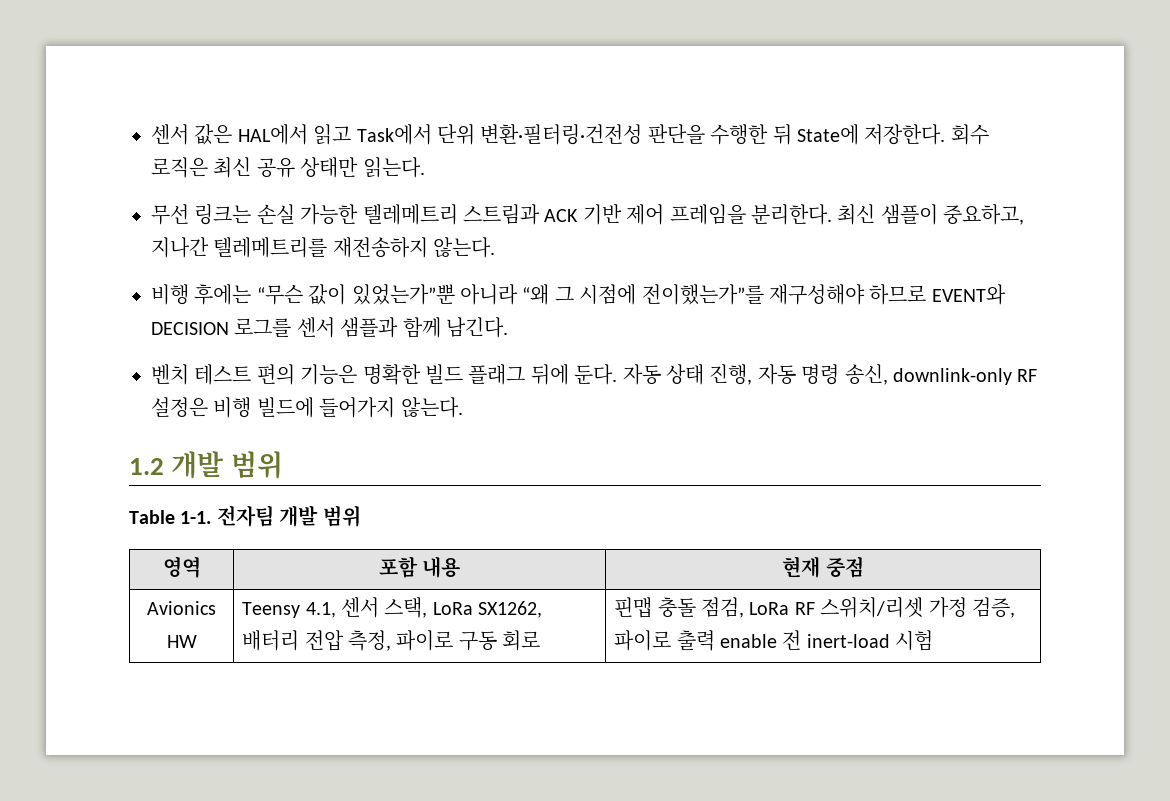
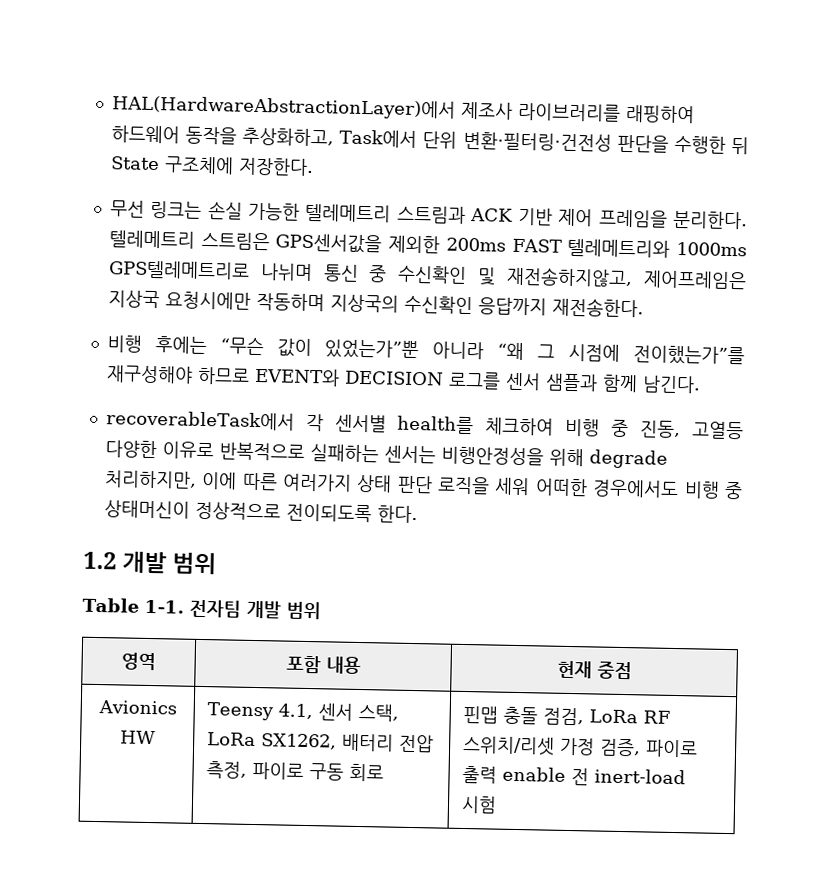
- 센서 값은 HAL에서 읽고 Task에서 단위 변환·필터링·건전성 판단을 수행한 뒤 State에 저장한다. 회수 로직은 최신 공유 상태만 읽는다.
+ HAL(HardwareAbstractionLayer)에서 제조사 라이브러리를 래핑하여 하드웨어 동작을 추상화하고, Task에서 단위 변환·필터링·건전성 판단을 수행한 뒤 State 구조체에 저장한다.
- 최신 샘플이 중요하고, 지나간 텔레메트리를 재전송하지 않는다.
+ 텔레메트리 스트림은 GPS센서값을 제외한 200ms FAST 텔레메트리와 1000ms GPS텔레메트리로 나뉘며 통신 중 수신확인 및 재전송하지않고, 제어프레임은 지상국 요청시에만 작동하며 지상국의 수신확인 응답까지 재전송한다.
- 벤치 테스트 편의 기능은 명확한 빌드 플래그 뒤에 둔다. 자동 상태 진행, 자동 명령 송신, downlink-only RF 설정은 비행 빌드에 들어가지 않는다.
+ recoverableTask에서 각 센서별 health를 체크하여 비행 중 진동, 고열등 다양한 이유로 반복적으로 실패하는 센서는 비행안정성을 위해 degrade 처리하지만, 이에 따른 여러가지 상태 판단 로직을 세워 어떠한 경우에서도 비행 중 상태머신이 정상적으로 전이되도록 한다.

